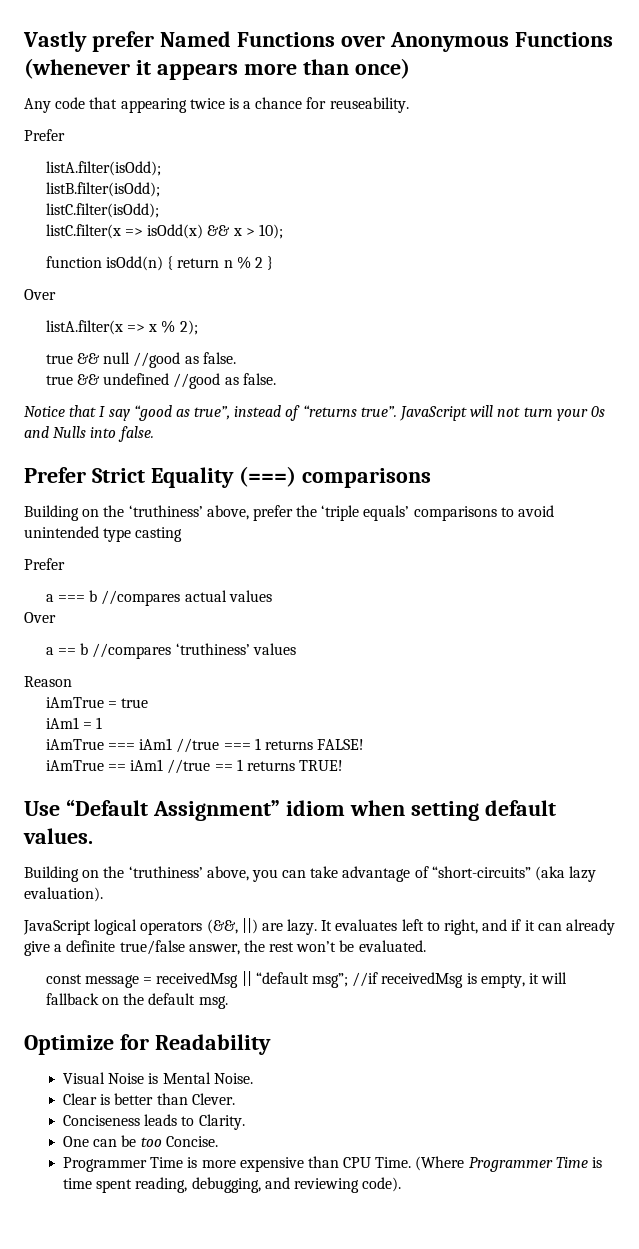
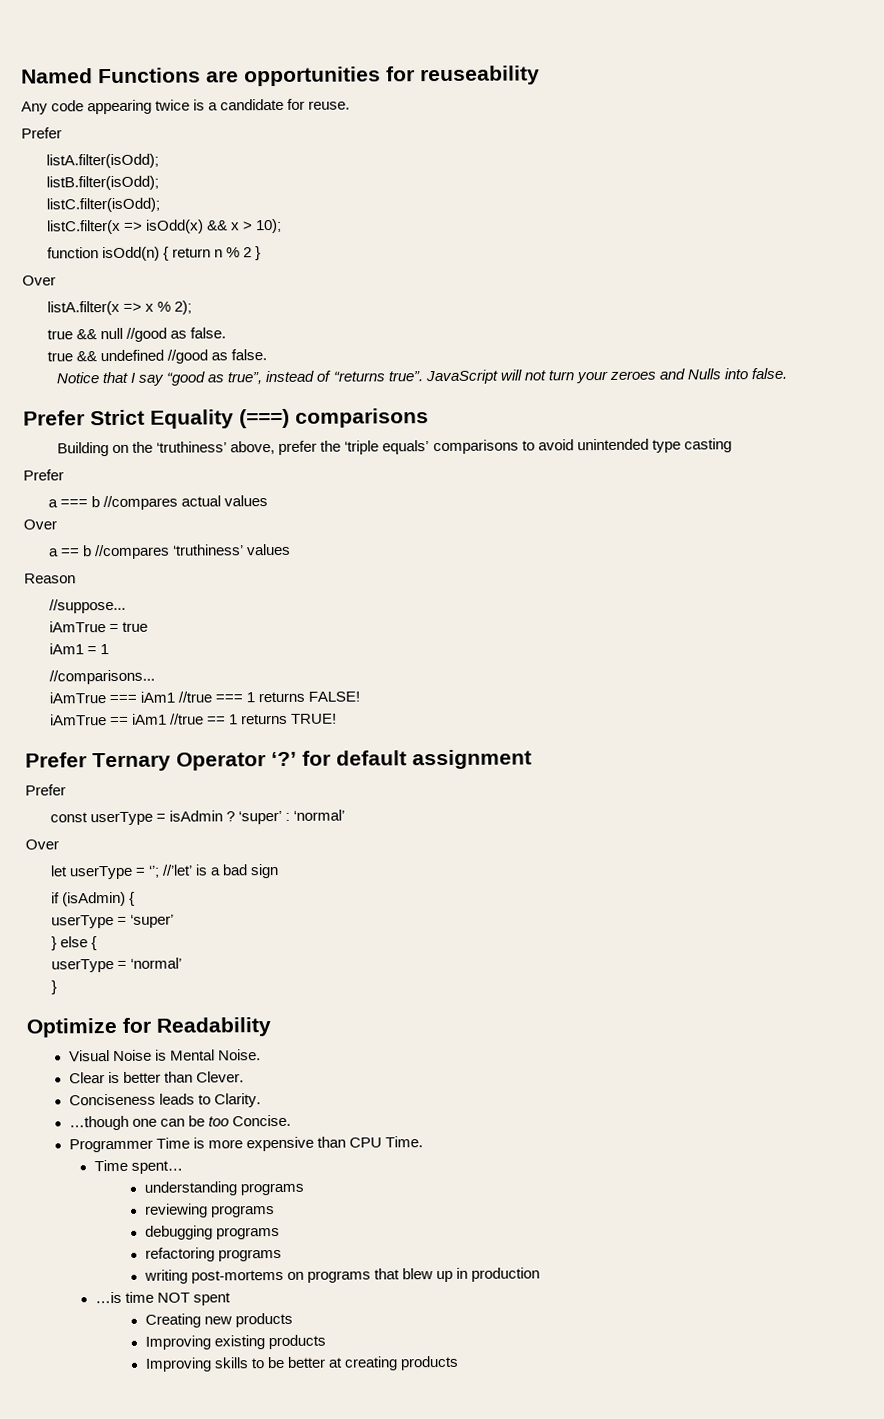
- Vastly prefer Named Functions over Anonymous Functions (whenever it appears more than once)
+ Named Functions are opportunities for reuseability
- Any code that appearing twice is a chance for reuseability.
+ Any code appearing twice is a candidate for reuse.
- JavaScript will not turn your 0s and Nulls into false.
+ JavaScript will not turn your zeroes and Nulls into false.
+ //suppose...
+ //comparisons...
- Use “Default Assignment” idiom when setting default values.
- Building on the ‘truthiness’ above, you can take advantage of “short-circuits” (aka lazy evaluation).
- JavaScript logical operators (&&, ||) are lazy. It evaluates left to right, and if it can already give a definite true/false answer, the rest won’t be evaluated.
- const message = receivedMsg || “default msg”; //if receivedMsg is empty, it will fallback on the default msg.
+ Prefer Ternary Operator ‘?’ for default assignment
+ Prefer
+ const userType = isAdmin ? ‘super’ : ‘normal’
+ Over
+ let userType = ‘’; //’let’ is a bad sign
+ if (isAdmin) {
+ userType = ‘super’
+ } else {
+ userType = ‘normal’
+ }
- One can be too Concise.
+ …though one can be too Concise.
- Programmer Time is more expensive than CPU Time. (Where Programmer Time is time spent reading, debugging, and reviewing code).
+ Programmer Time is more expensive than CPU Time.
+ Time spent…
+ understanding programs
+ reviewing programs
+ debugging programs
+ refactoring programs
+ writing post-mortems on programs that blew up in production
+ …is time NOT spent
+ Creating new products
+ Improving existing products
+ Improving skills to be better at creating products

